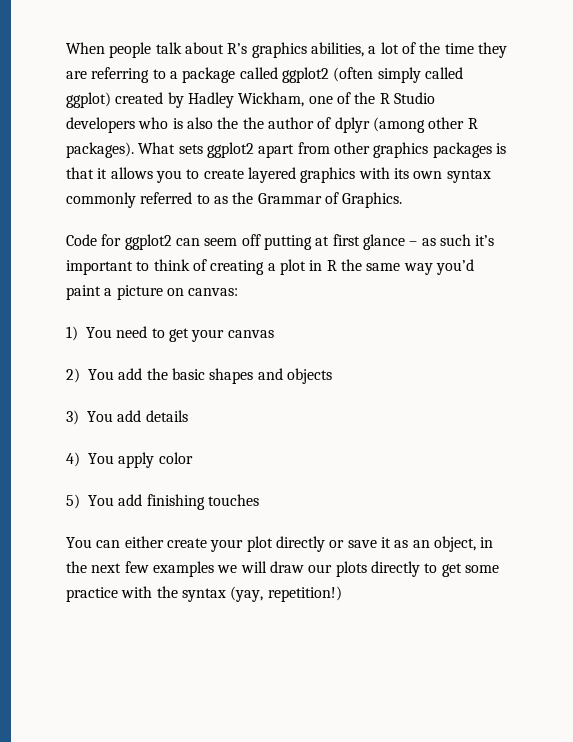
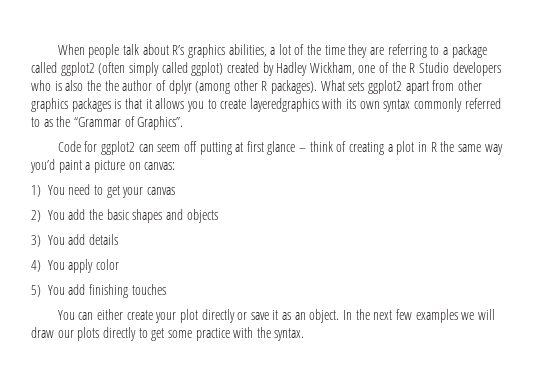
- What sets ggplot2 apart from other graphics packages is that it allows you to create layered graphics with its own syntax commonly referred to as the Grammar of Graphics.
+ What sets ggplot2 apart from other graphics packages is that it allows you to create layeredgraphics with its own syntax commonly referred to as the “Grammar of Graphics”.
- Code for ggplot2 can seem off putting at first glance – as such it’s important to think of creating a plot in R the same way you’d paint a picture on canvas:
+ Code for ggplot2 can seem off putting at first glance – think of creating a plot in R the same way you’d paint a picture on canvas:
- You can either create your plot directly or save it as an object, in the next few examples we will draw our plots directly to get some practice with the syntax (yay, repetition!)
+ You can either create your plot directly or save it as an object. In the next few examples we will draw our plots directly to get some practice with the syntax.

